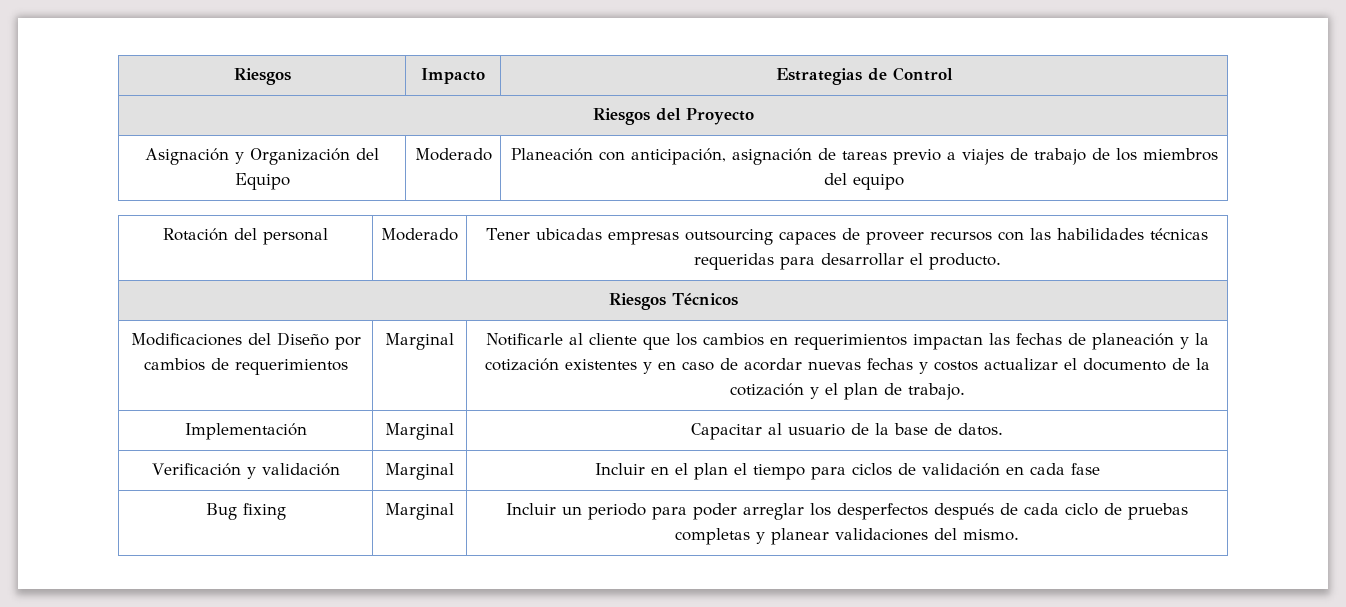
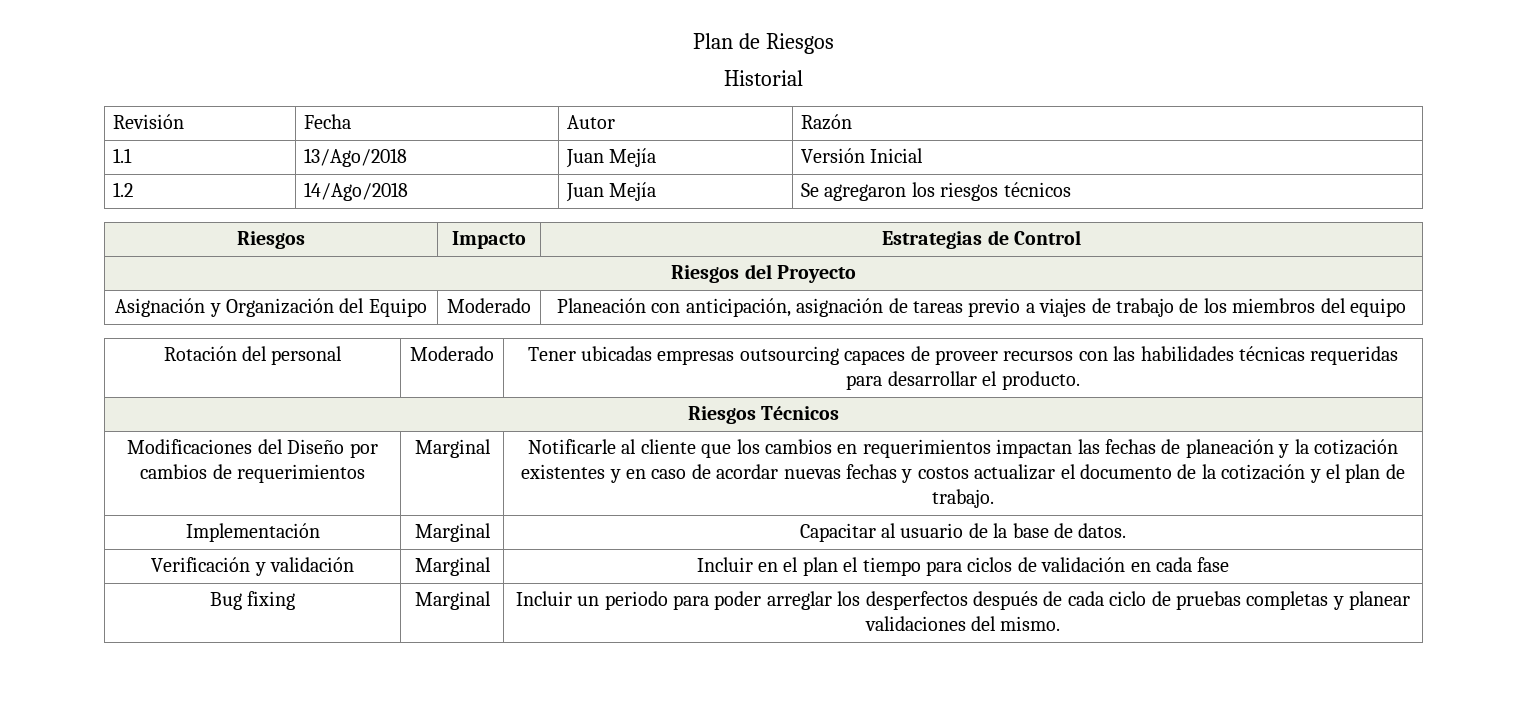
+ Plan de Riesgos
+ Historial
+ Revisión | Fecha | Autor | Razón
+ 1.1 | 13/Ago/2018 | Juan Mejía | Versión Inicial
+ 1.2 | 14/Ago/2018 | Juan Mejía | Se agregaron los riesgos técnicos

